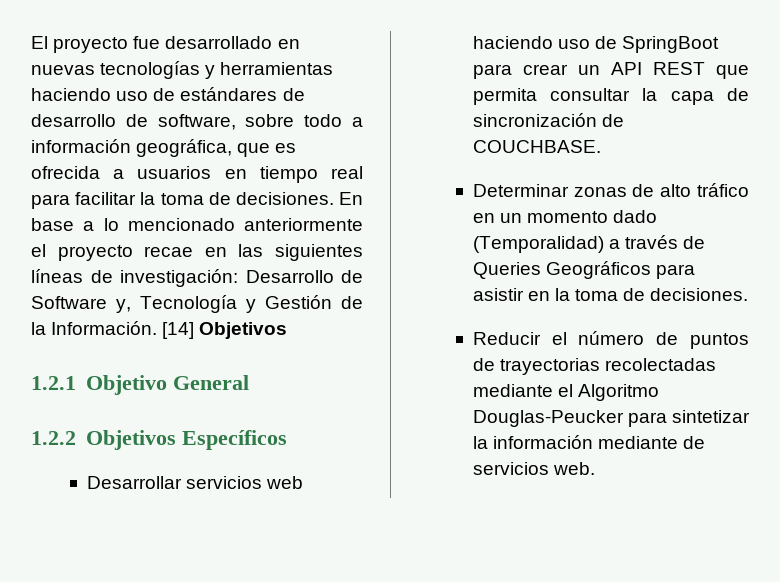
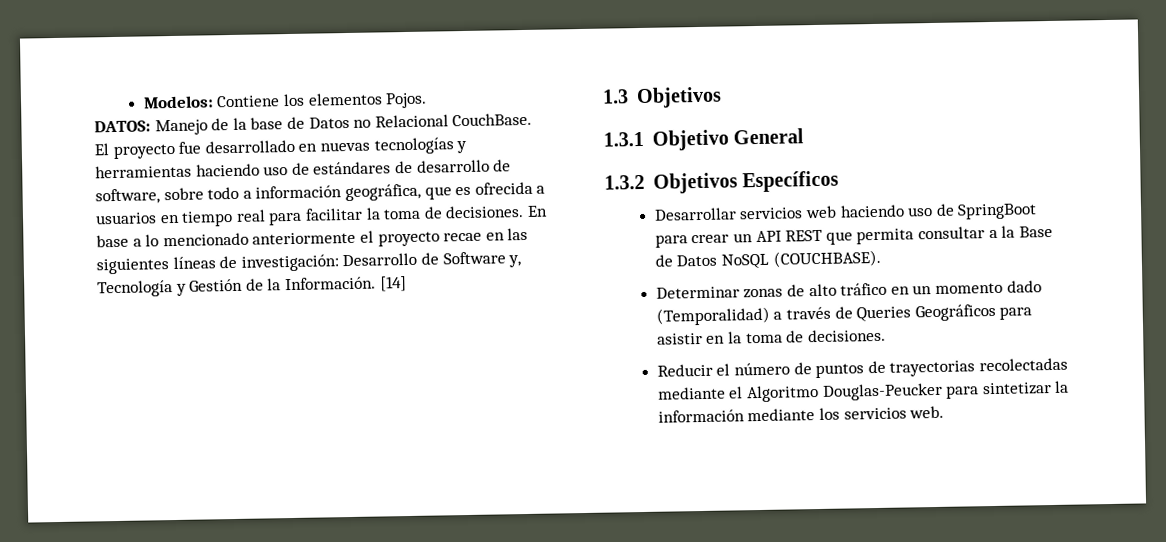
+ Modelos: Contiene los elementos Pojos.
+ DATOS: Manejo de la base de Datos no Relacional CouchBase.
- [14] Objetivos
+ [14]
+ 1.3 Objetivos
- 1.2.1 Objetivo General
+ 1.3.1 Objetivo General
- 1.2.2 Objetivos Específicos
+ 1.3.2 Objetivos Específicos
- Desarrollar servicios web haciendo uso de SpringBoot para crear un API REST que permita consultar la capa de sincronización de COUCHBASE.
+ Desarrollar servicios web haciendo uso de SpringBoot para crear un API REST que permita consultar a la Base de Datos NoSQL (COUCHBASE).
- Reducir el número de puntos de trayectorias recolectadas mediante el Algoritmo Douglas-Peucker para sintetizar la información mediante de servicios web.
+ Reducir el número de puntos de trayectorias recolectadas mediante el Algoritmo Douglas-Peucker para sintetizar la información mediante los servicios web.

